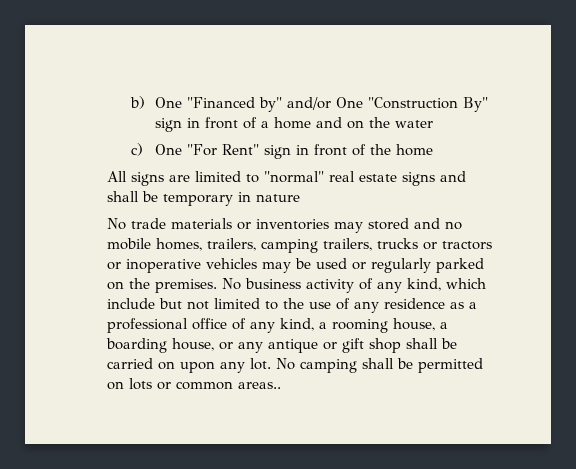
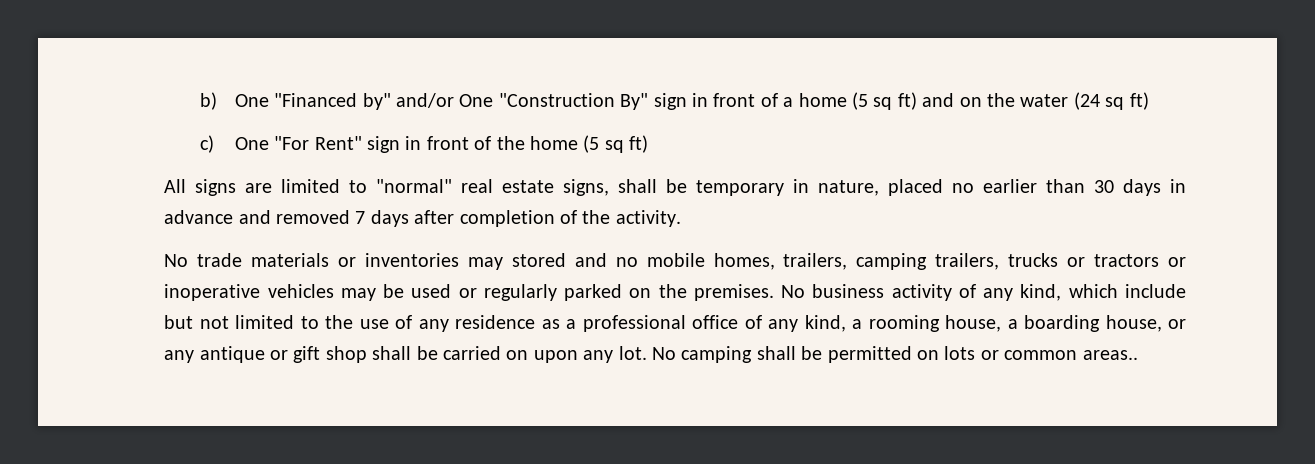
- b) One "Financed by" and/or One "Construction By" sign in front of a home and on the water
+ b) One "Financed by" and/or One "Construction By" sign in front of a home (5 sq ft) and on the water (24 sq ft)
- c) One "For Rent" sign in front of the home
+ c) One "For Rent" sign in front of the home (5 sq ft)
- All signs are limited to "normal" real estate signs and shall be temporary in nature
+ All signs are limited to "normal" real estate signs, shall be temporary in nature, placed no earlier than 30 days in advance and removed 7 days after completion of the activity.

